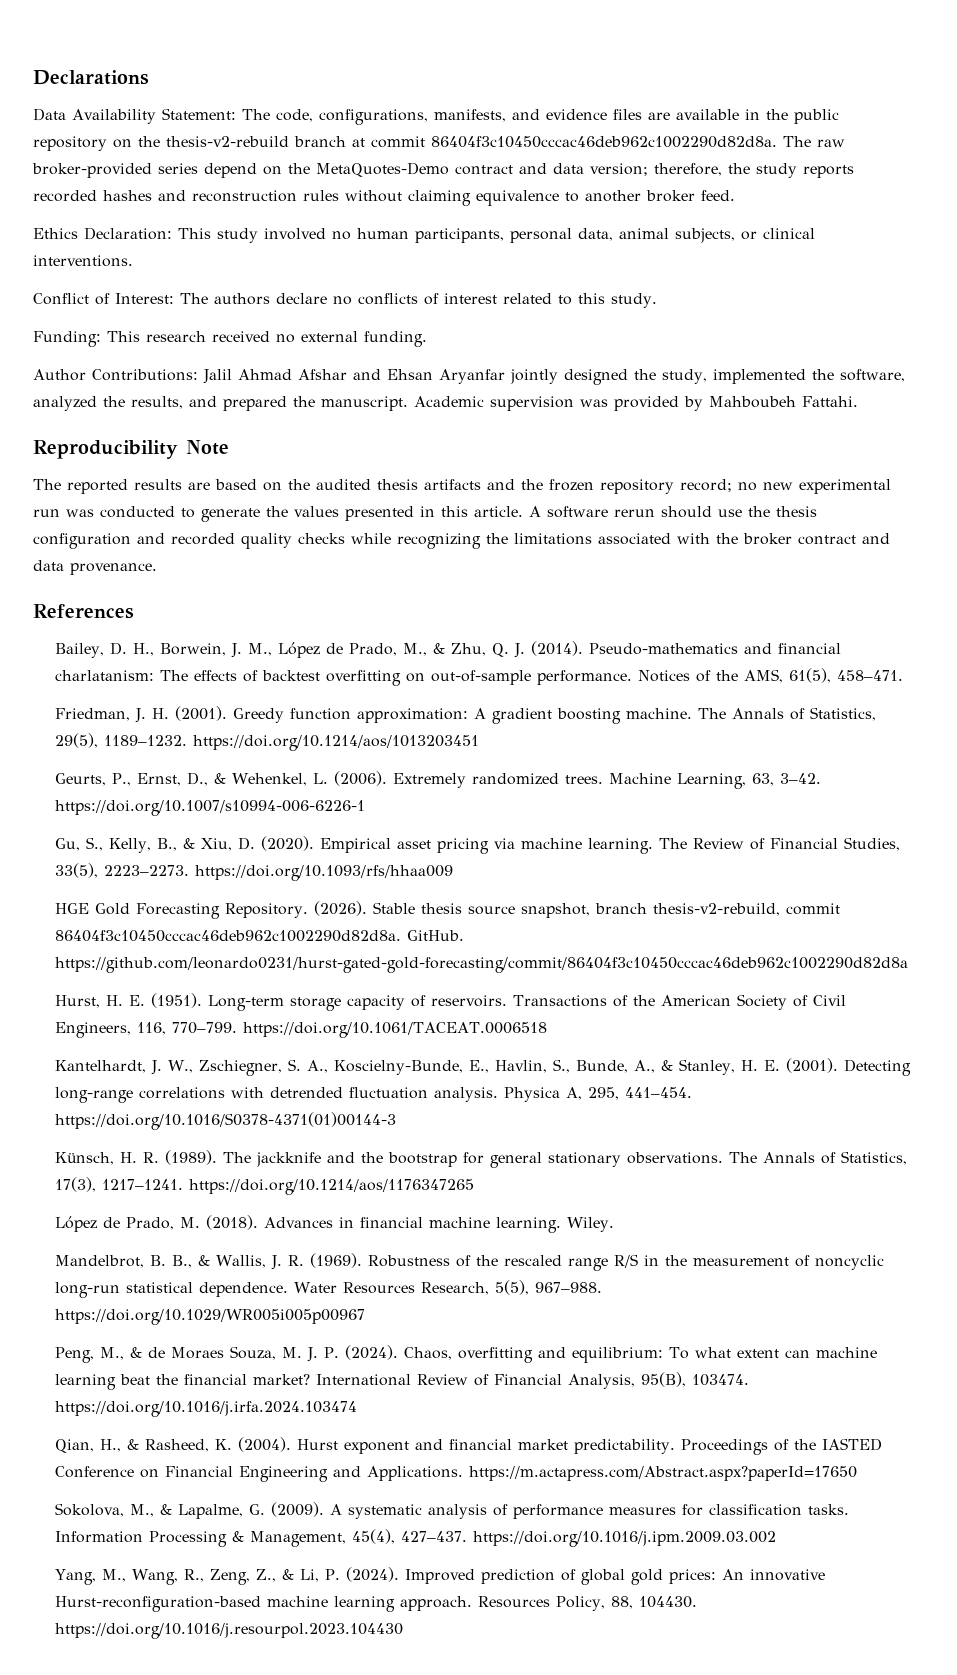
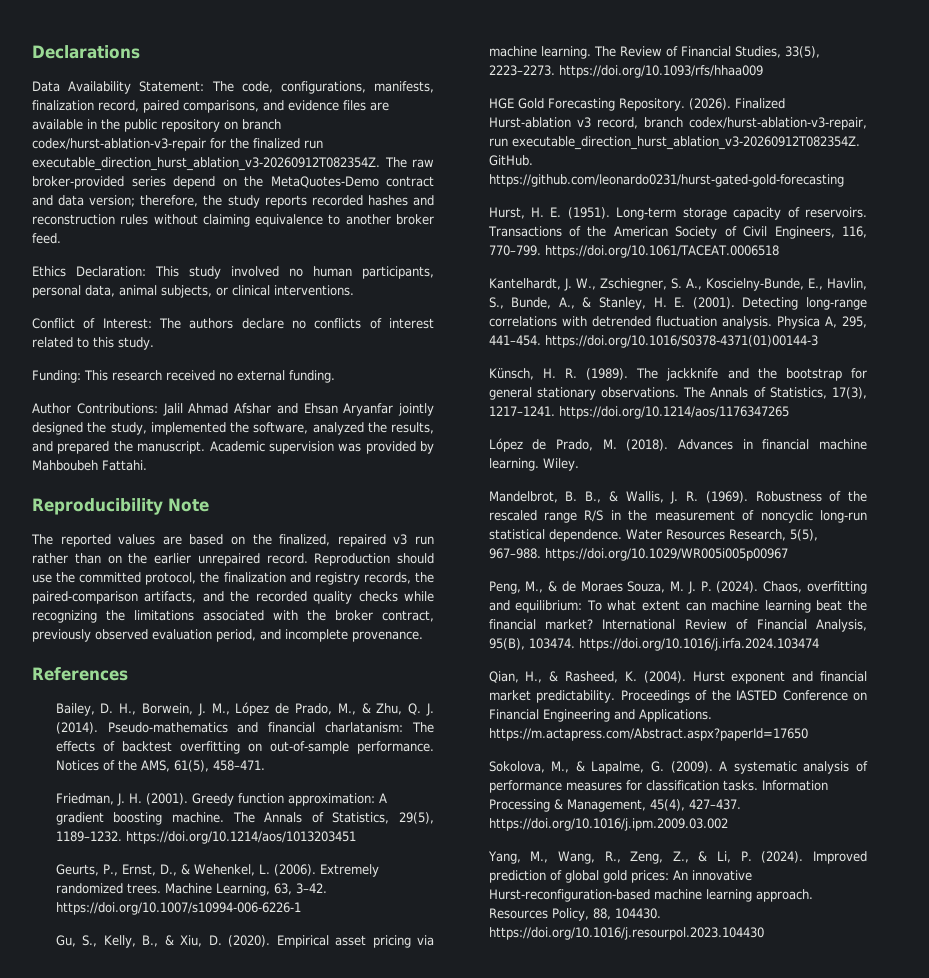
- Data Availability Statement: The code, configurations, manifests, and evidence files are available in the public repository on the thesis-v2-rebuild branch at commit 86404f3c10450cccac46deb962c1002290d82d8a.
+ Data Availability Statement: The code, configurations, manifests, finalization record, paired comparisons, and evidence files are available in the public repository on branch codex/hurst-ablation-v3-repair for the finalized run executable_direction_hurst_ablation_v3-20260912T082354Z.
- The reported results are based on the audited thesis artifacts and the frozen repository record; no new experimental run was conducted to generate the values presented in this article. A software rerun should use the thesis configuration and recorded quality checks while recognizing the limitations associated with the broker contract and data provenance.
+ The reported values are based on the finalized, repaired v3 run rather than on the earlier unrepaired record. Reproduction should use the committed protocol, the finalization and registry records, the paired-comparison artifacts, and the recorded quality checks while recognizing the limitations associated with the broker contract, previously observed evaluation period, and incomplete provenance.
- Stable thesis source snapshot, branch thesis-v2-rebuild, commit 86404f3c10450cccac46deb962c1002290d82d8a. GitHub. https://github.com/leonardo0231/hurst-gated-gold-forecasting/commit/86404f3c10450cccac46deb962c1002290d82d8a
+ Finalized Hurst-ablation v3 record, branch codex/hurst-ablation-v3-repair, run executable_direction_hurst_ablation_v3-20260912T082354Z. GitHub. https://github.com/leonardo0231/hurst-gated-gold-forecasting

